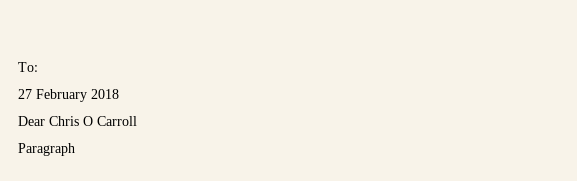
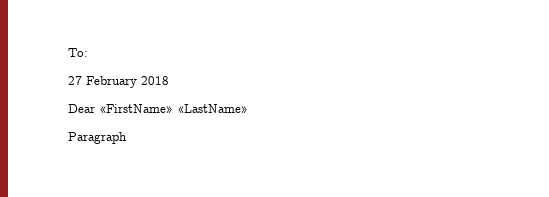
- Dear Chris O Carroll
+ Dear «FirstName» «LastName»

